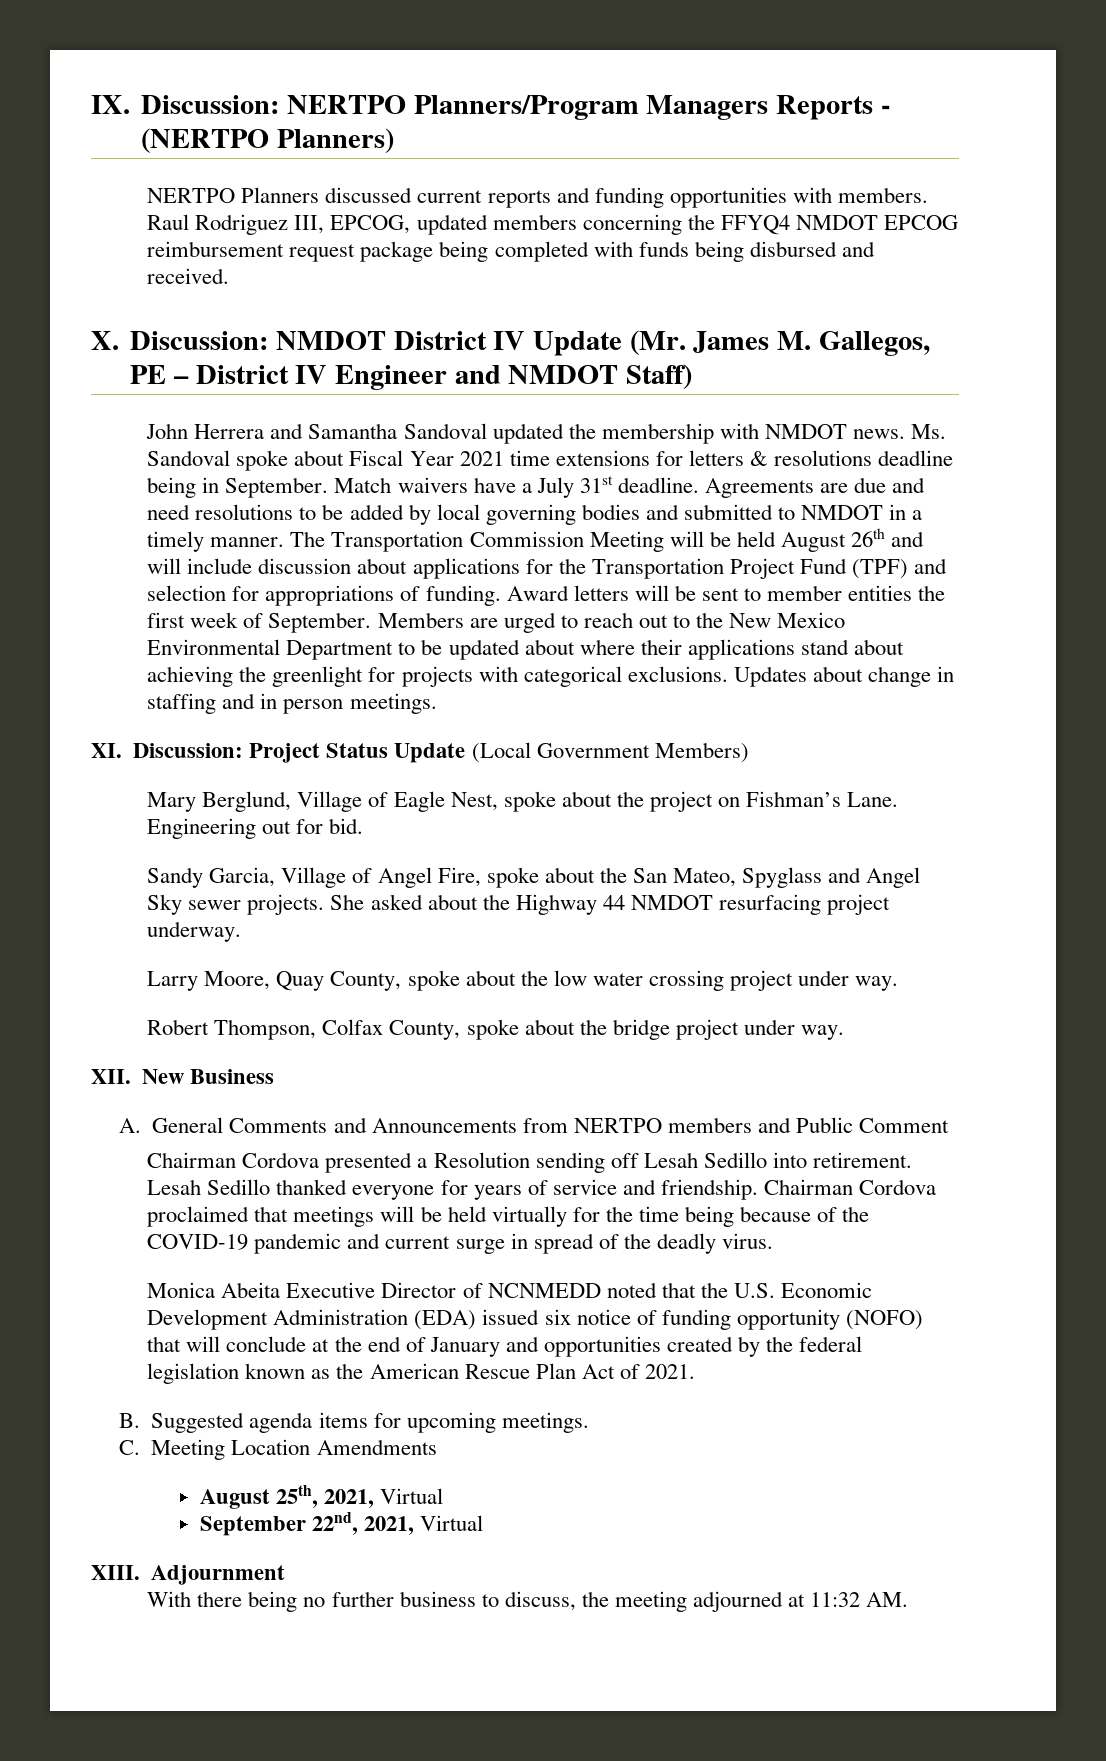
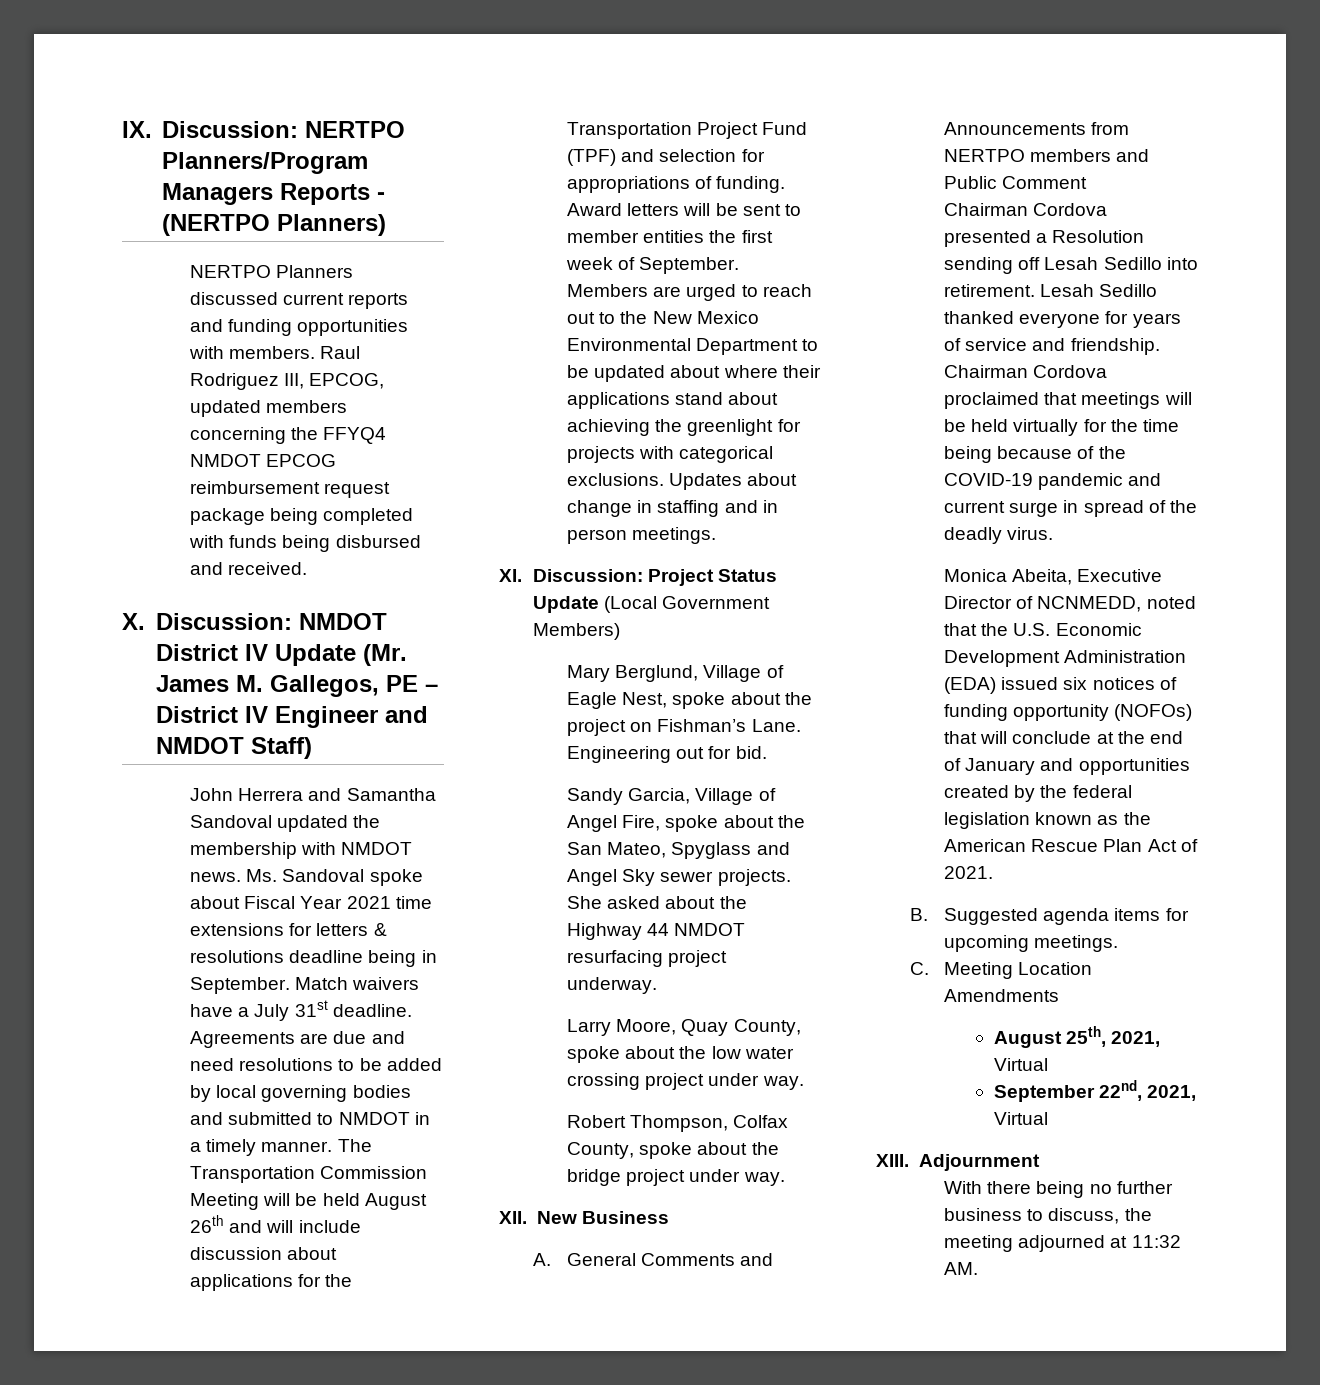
- Monica Abeita Executive Director of NCNMEDD noted that the U.S. Economic Development Administration (EDA) issued six notice of funding opportunity (NOFO) that will conclude at the end of January and opportunities created by the federal legislation known as the American Rescue Plan Act of 2021.
+ Monica Abeita, Executive Director of NCNMEDD, noted that the U.S. Economic Development Administration (EDA) issued six notices of funding opportunity (NOFOs) that will conclude at the end of January and opportunities created by the federal legislation known as the American Rescue Plan Act of 2021.

